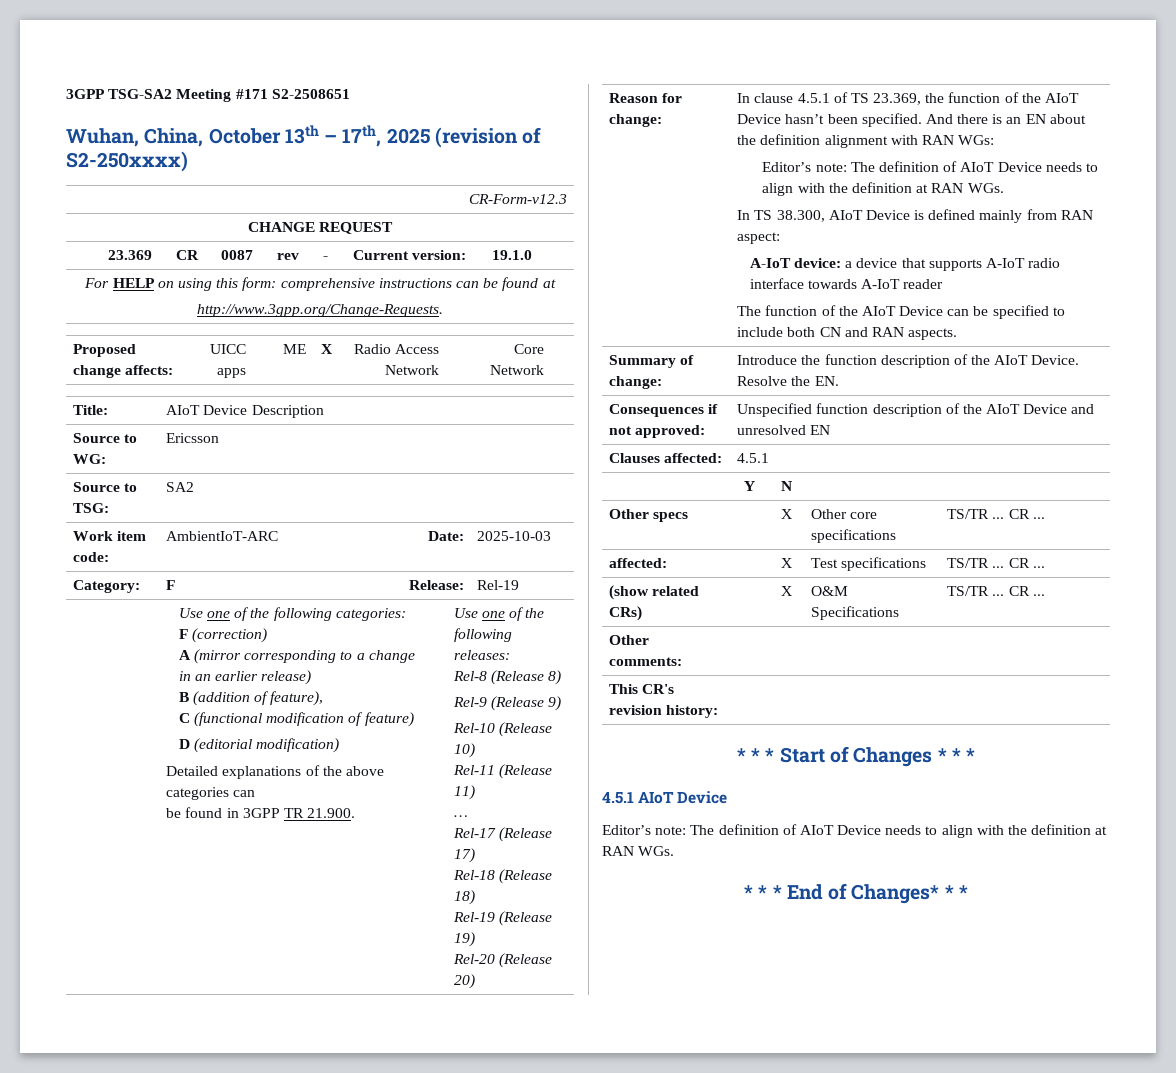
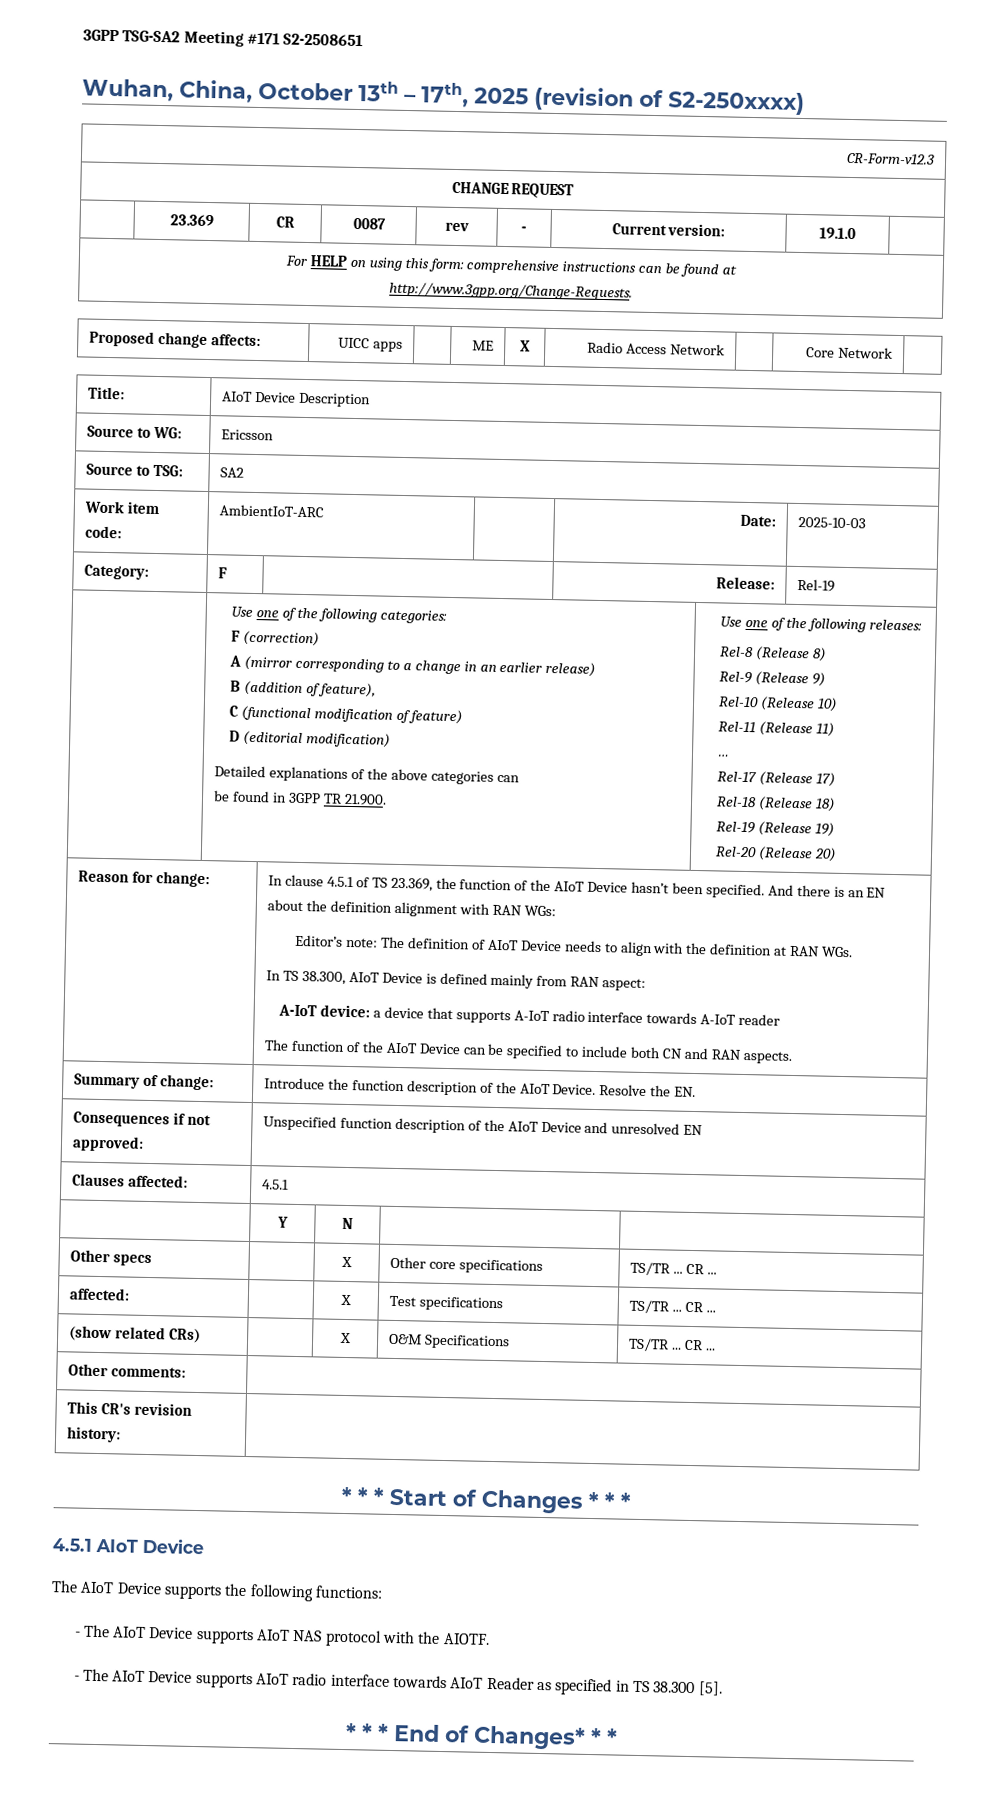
  4.5.1 AIoT Device
- Editor’s note: The definition of AIoT Device needs to align with the definition at RAN WGs.
+ The AIoT Device supports the following functions:
+ - The AIoT Device supports AIoT NAS protocol with the AIOTF.
+ - The AIoT Device supports AIoT radio interface towards AIoT Reader as specified in TS 38.300 [5].

